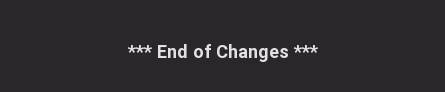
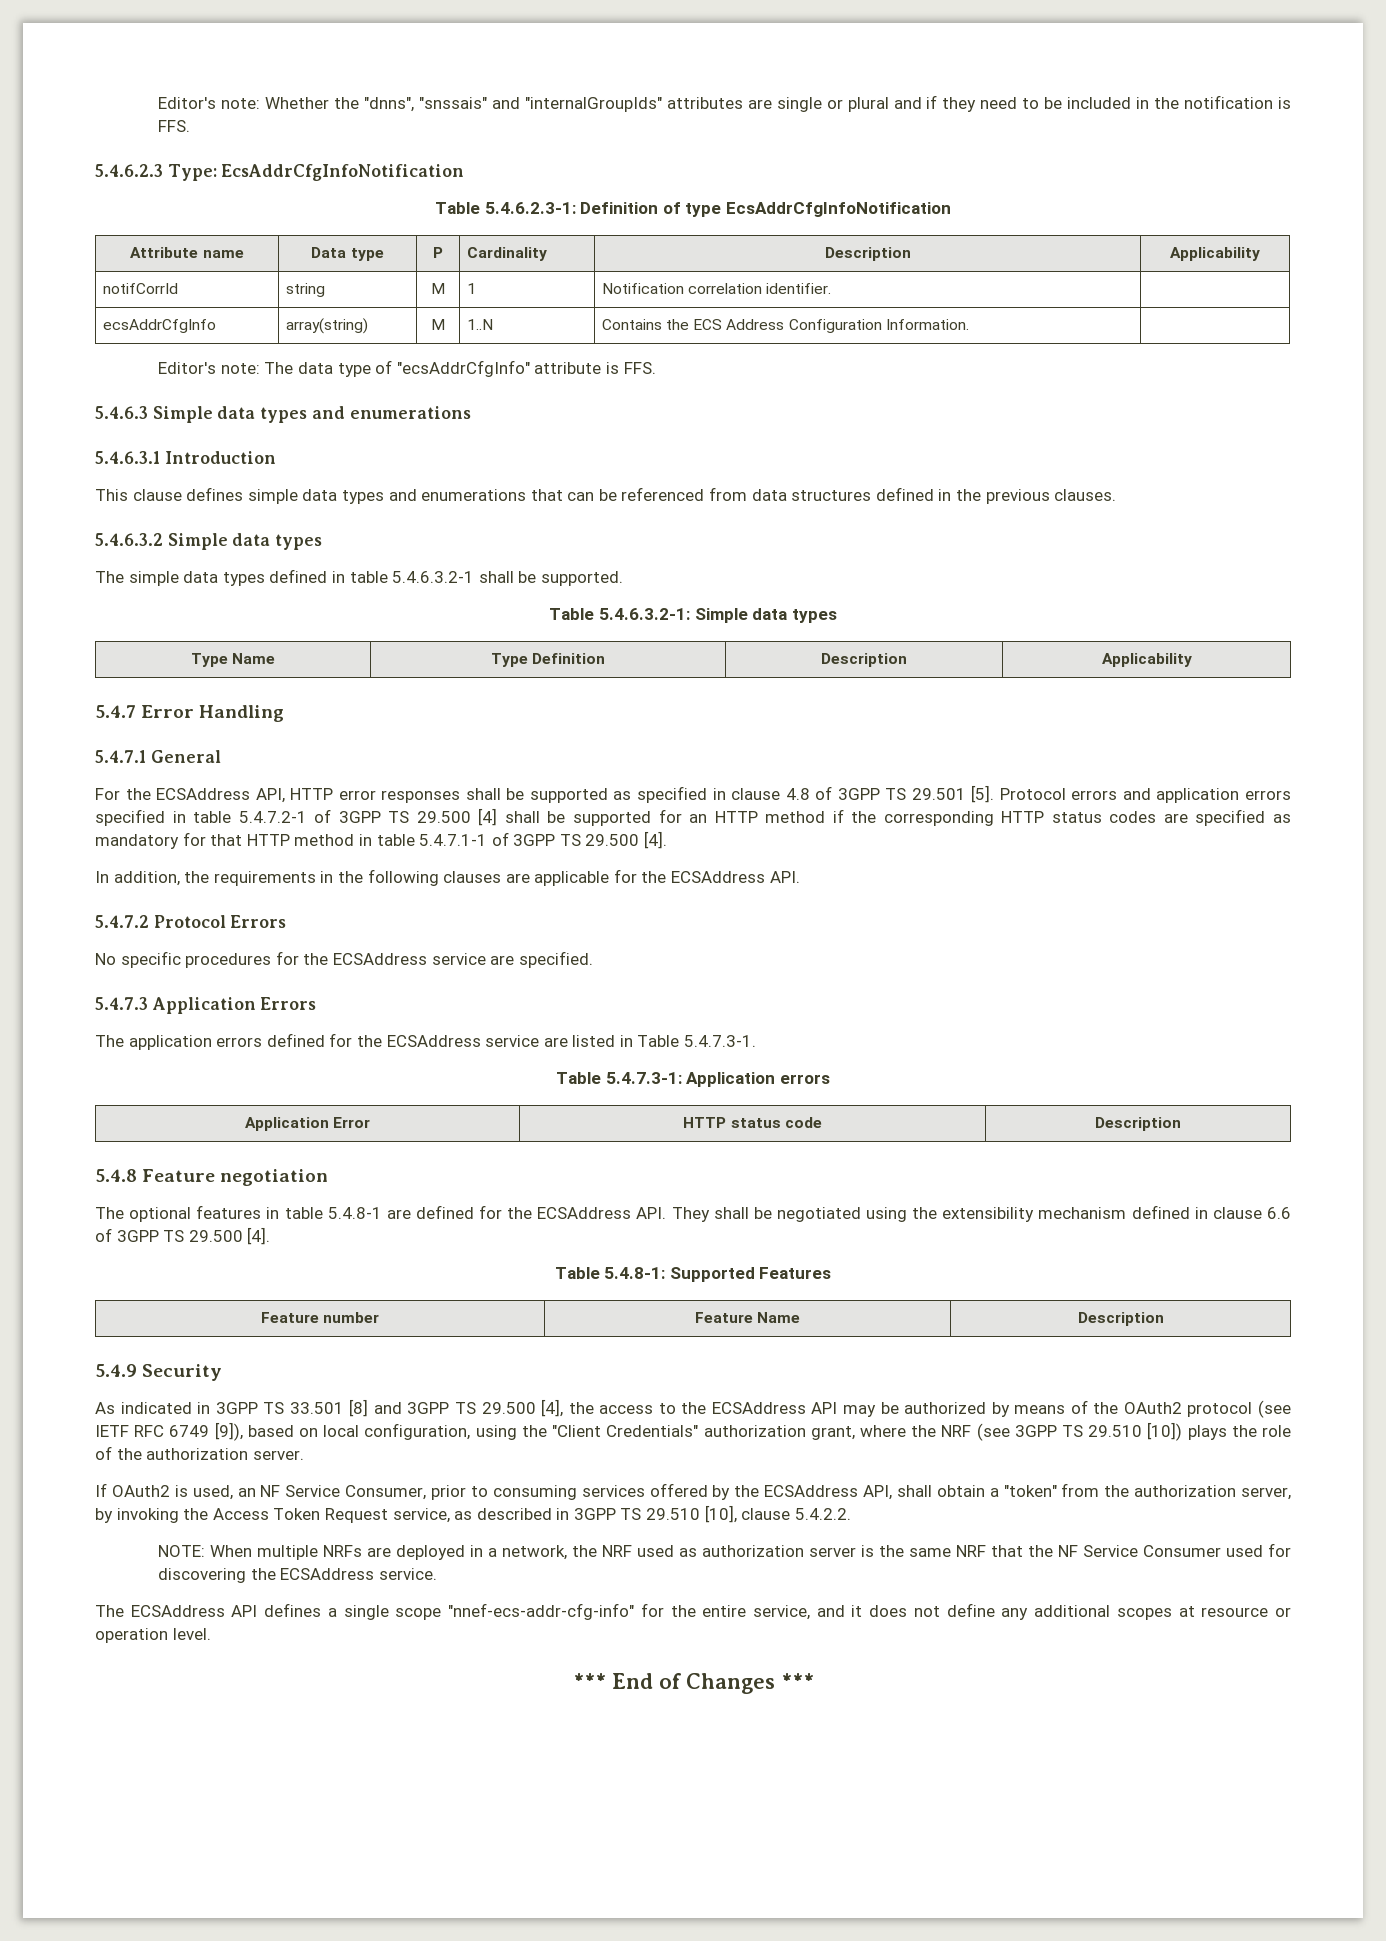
+ Editor's note: Whether the "dnns", "snssais" and "internalGroupIds" attributes are single or plural and if they need to be included in the notification is FFS.
+ 5.4.6.2.3 Type: EcsAddrCfgInfoNotification
+ Table 5.4.6.2.3-1: Definition of type EcsAddrCfgInfoNotification
+ Attribute name | Data type | P | Cardinality | Description | Applicability
+ notifCorrId | string | M | 1 | Notification correlation identifier. |
+ ecsAddrCfgInfo | array(string) | M | 1..N | Contains the ECS Address Configuration Information. |
+ Editor's note: The data type of "ecsAddrCfgInfo" attribute is FFS.
+ 5.4.6.3 Simple data types and enumerations
+ 5.4.6.3.1 Introduction
+ This clause defines simple data types and enumerations that can be referenced from data structures defined in the previous clauses.
+ 5.4.6.3.2 Simple data types
+ The simple data types defined in table 5.4.6.3.2-1 shall be supported.
+ Table 5.4.6.3.2-1: Simple data types
+ Type Name | Type Definition | Description | Applicability
+ 5.4.7 Error Handling
+ 5.4.7.1 General
+ For the ECSAddress API, HTTP error responses shall be supported as specified in clause 4.8 of 3GPP TS 29.501 [5]. Protocol errors and application errors specified in table 5.4.7.2-1 of 3GPP TS 29.500 [4] shall be supported for an HTTP method if the corresponding HTTP status codes are specified as mandatory for that HTTP method in table 5.4.7.1-1 of 3GPP TS 29.500 [4].
+ In addition, the requirements in the following clauses are applicable for the ECSAddress API.
+ 5.4.7.2 Protocol Errors
+ No specific procedures for the ECSAddress service are specified.
+ 5.4.7.3 Application Errors
+ The application errors defined for the ECSAddress service are listed in Table 5.4.7.3-1.
+ Table 5.4.7.3-1: Application errors
+ Application Error | HTTP status code | Description
+ 5.4.8 Feature negotiation
+ The optional features in table 5.4.8-1 are defined for the ECSAddress API. They shall be negotiated using the extensibility mechanism defined in clause 6.6 of 3GPP TS 29.500 [4].
+ Table 5.4.8-1: Supported Features
+ Feature number | Feature Name | Description
+ 5.4.9 Security
+ As indicated in 3GPP TS 33.501 [8] and 3GPP TS 29.500 [4], the access to the ECSAddress API may be authorized by means of the OAuth2 protocol (see IETF RFC 6749 [9]), based on local configuration, using the "Client Credentials" authorization grant, where the NRF (see 3GPP TS 29.510 [10]) plays the role of the authorization server.
+ If OAuth2 is used, an NF Service Consumer, prior to consuming services offered by the ECSAddress API, shall obtain a "token" from the authorization server, by invoking the Access Token Request service, as described in 3GPP TS 29.510 [10], clause 5.4.2.2.
+ NOTE: When multiple NRFs are deployed in a network, the NRF used as authorization server is the same NRF that the NF Service Consumer used for discovering the ECSAddress service.
+ The ECSAddress API defines a single scope "nnef-ecs-addr-cfg-info" for the entire service, and it does not define any additional scopes at resource or operation level.

